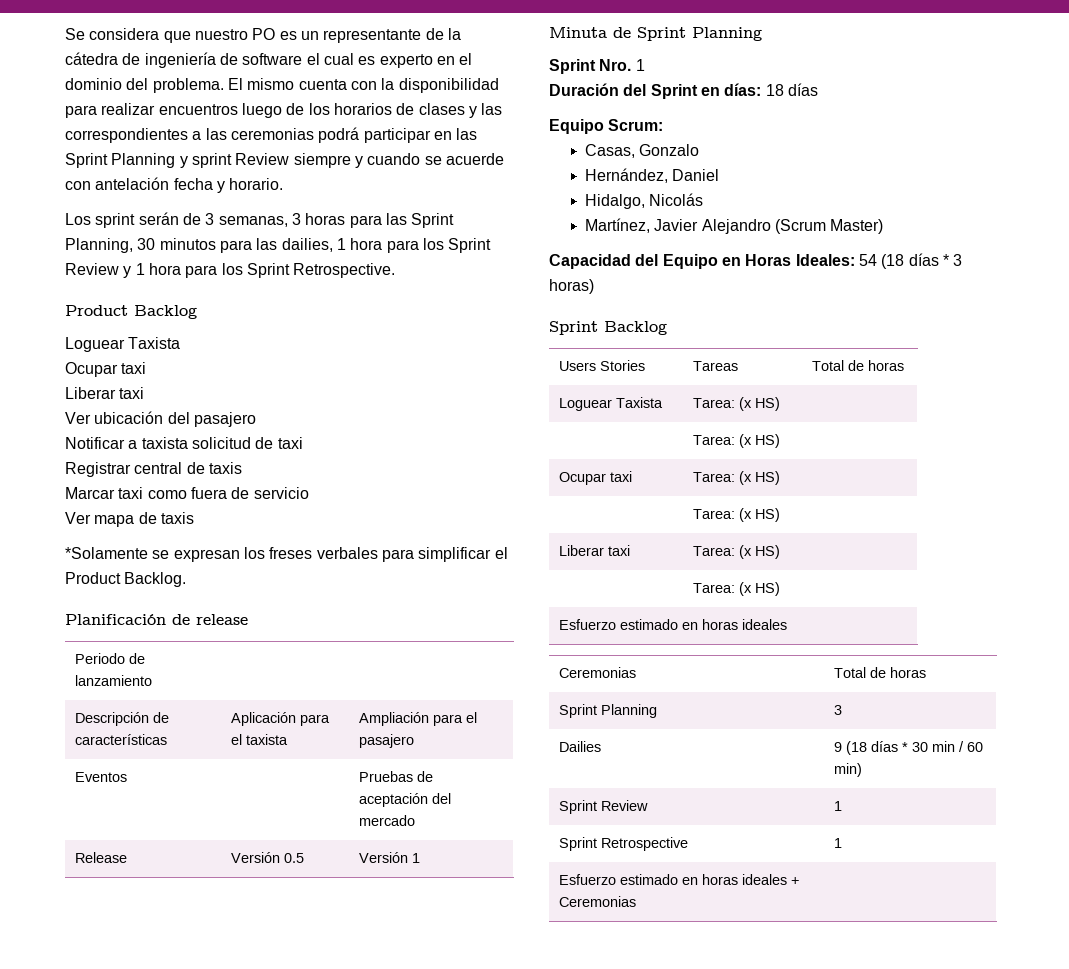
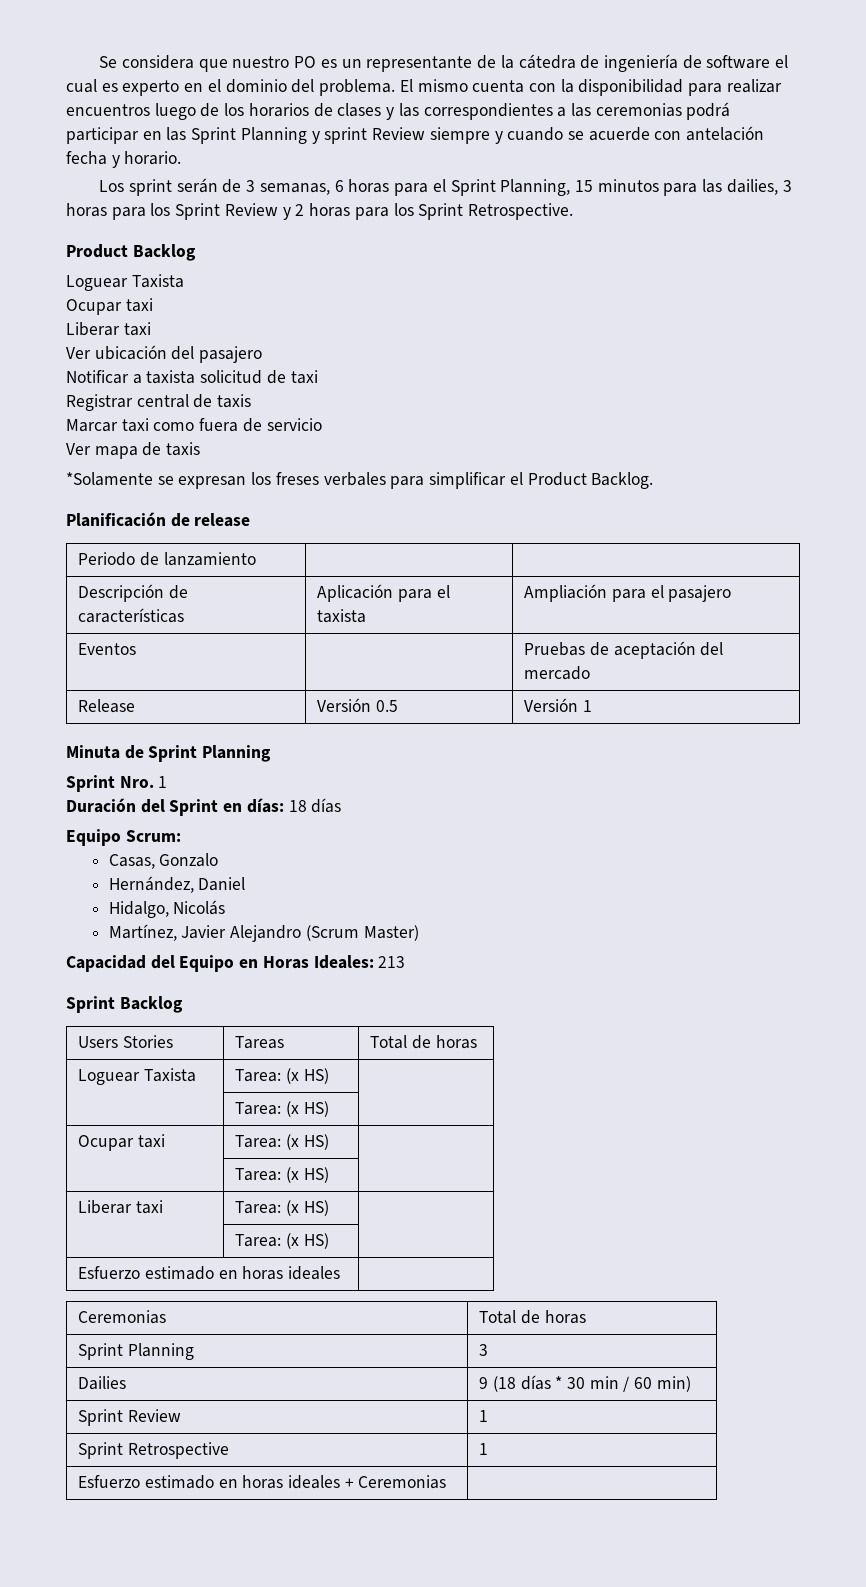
- Los sprint serán de 3 semanas, 3 horas para las Sprint Planning, 30 minutos para las dailies, 1 hora para los Sprint Review y 1 hora para los Sprint Retrospective.
+ Los sprint serán de 3 semanas, 6 horas para el Sprint Planning, 15 minutos para las dailies, 3 horas para los Sprint Review y 2 horas para los Sprint Retrospective.
- Capacidad del Equipo en Horas Ideales: 54 (18 días * 3 horas)
+ Capacidad del Equipo en Horas Ideales: 213

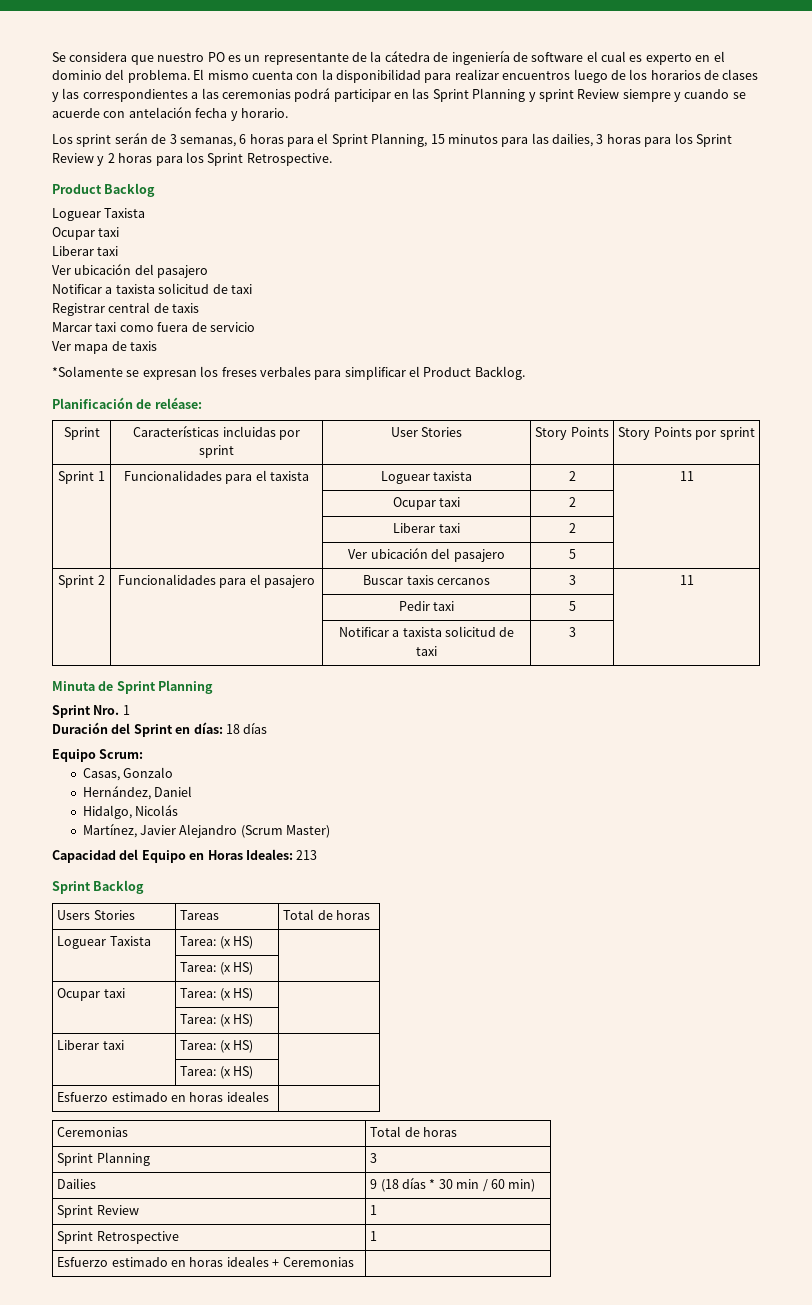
- Planificación de release
- Periodo de lanzamiento | |
- Descripción de características | Aplicación para el taxista | Ampliación para el pasajero
- Eventos | | Pruebas de aceptación del mercado
- Release | Versión 0.5 | Versión 1
+ Planificación de reléase:
+ Sprint | Características incluidas por sprint | User Stories | Story Points | Story Points por sprint
+ Sprint 1 | Funcionalidades para el taxista | Loguear taxista | 2 | 11
+ | | Ocupar taxi | 2 |
+ | | Liberar taxi | 2 |
+ | | Ver ubicación del pasajero | 5 |
+ Sprint 2 | Funcionalidades para el pasajero | Buscar taxis cercanos | 3 | 11
+ | | Pedir taxi | 5 |
+ | | Notificar a taxista solicitud de taxi | 3 |

